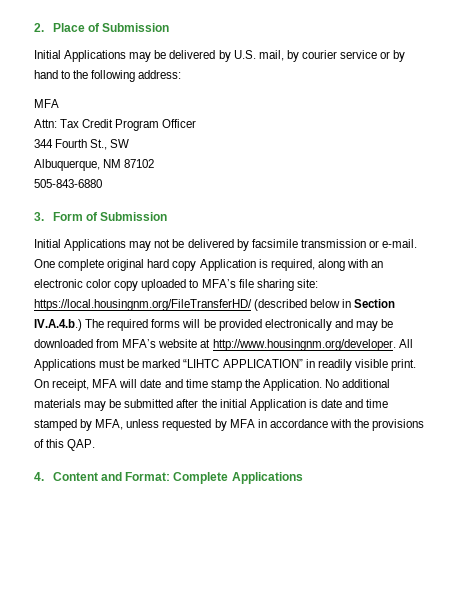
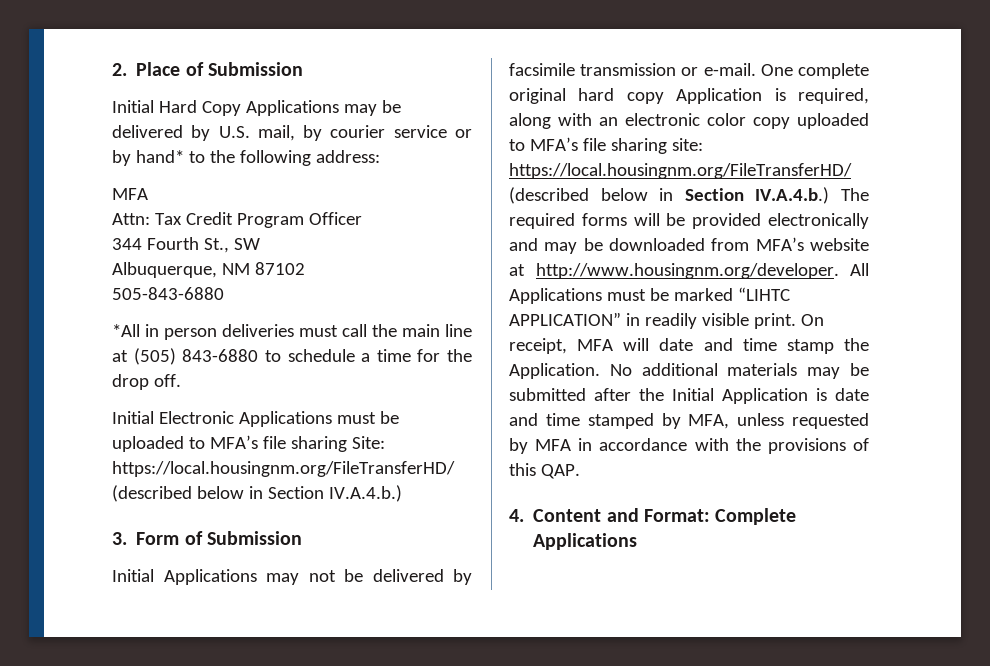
- Initial Applications may be delivered by U.S. mail, by courier service or by hand to the following address:
+ Initial Hard Copy Applications may be delivered by U.S. mail, by courier service or by hand* to the following address:
+ *All in person deliveries must call the main line at (505) 843-6880 to schedule a time for the drop off.
+ Initial Electronic Applications must be uploaded to MFA’s file sharing Site: https://local.housingnm.org/FileTransferHD/ (described below in Section IV.A.4.b.)
- No additional materials may be submitted after the initial Application is date and time stamped by MFA, unless requested by MFA in accordance with the provisions of this QAP.
+ No additional materials may be submitted after the Initial Application is date and time stamped by MFA, unless requested by MFA in accordance with the provisions of this QAP.

